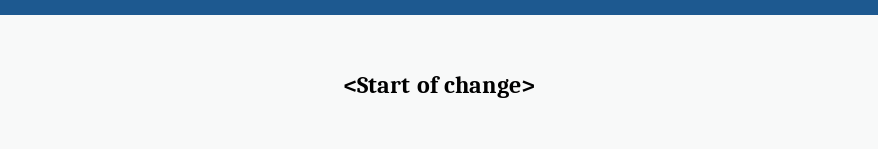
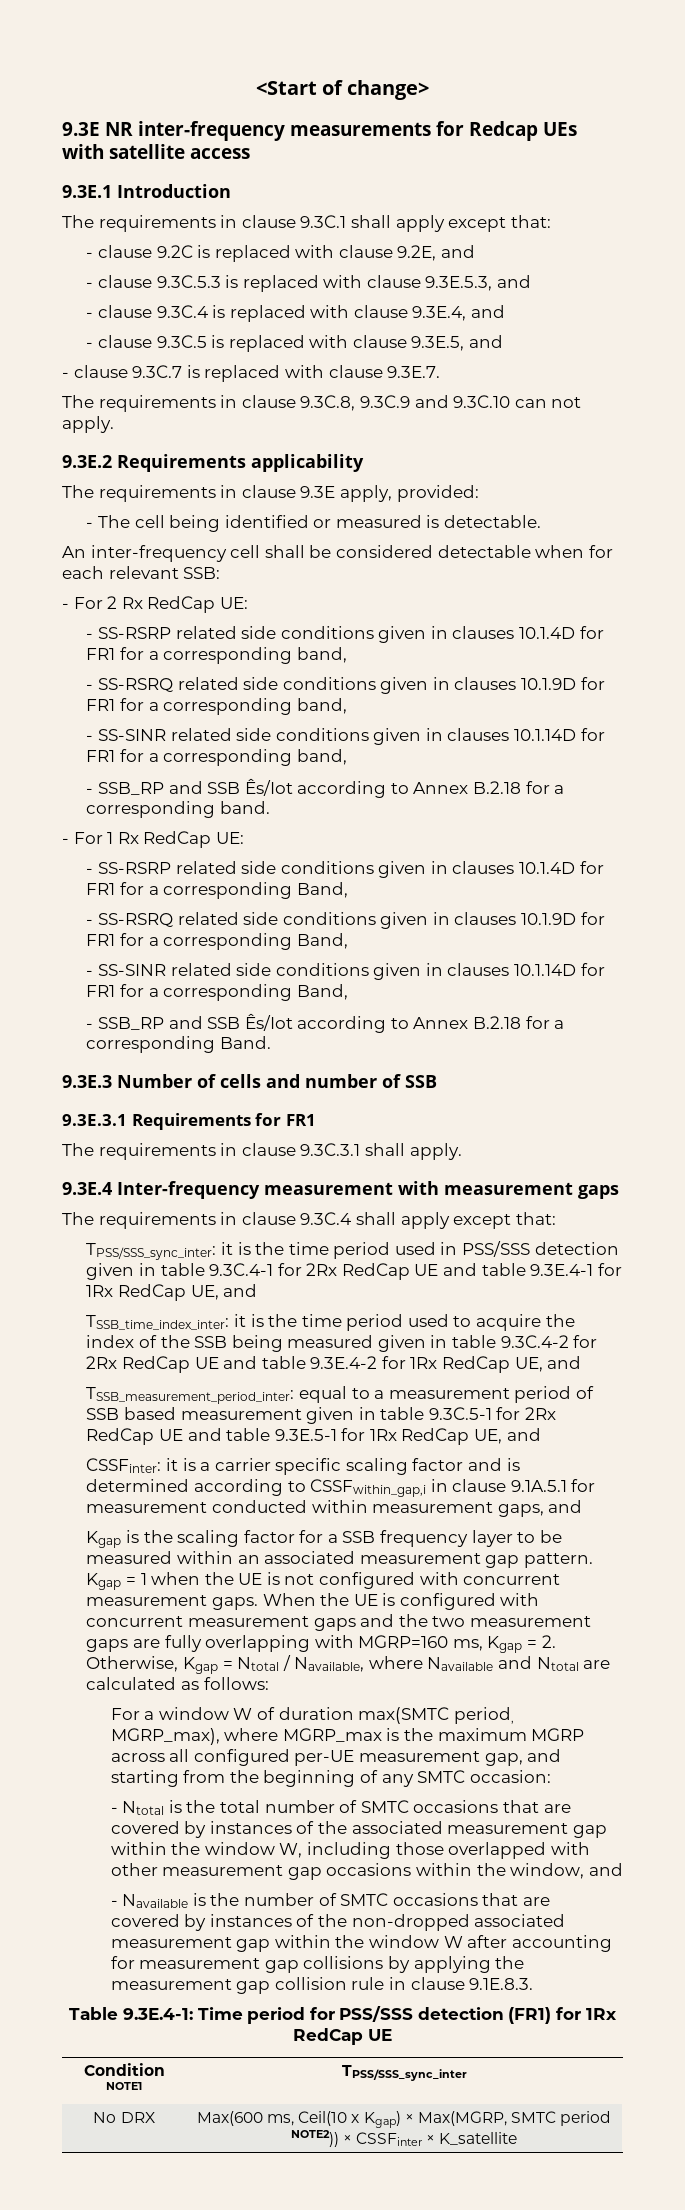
+ 9.3E NR inter-frequency measurements for Redcap UEs with satellite access
+ 9.3E.1 Introduction
+ The requirements in clause 9.3C.1 shall apply except that:
+ - clause 9.2C is replaced with clause 9.2E, and
+ - clause 9.3C.5.3 is replaced with clause 9.3E.5.3, and
+ - clause 9.3C.4 is replaced with clause 9.3E.4, and
+ - clause 9.3C.5 is replaced with clause 9.3E.5, and
+ - clause 9.3C.7 is replaced with clause 9.3E.7.
+ The requirements in clause 9.3C.8, 9.3C.9 and 9.3C.10 can not apply.
+ 9.3E.2 Requirements applicability
+ The requirements in clause 9.3E apply, provided:
+ - The cell being identified or measured is detectable.
+ An inter-frequency cell shall be considered detectable when for each relevant SSB:
+ - For 2 Rx RedCap UE:
+ - SS-RSRP related side conditions given in clauses 10.1.4D for FR1 for a corresponding band,
+ - SS-RSRQ related side conditions given in clauses 10.1.9D for FR1 for a corresponding band,
+ - SS-SINR related side conditions given in clauses 10.1.14D for FR1 for a corresponding band,
+ - SSB_RP and SSB Ês/Iot according to Annex B.2.18 for a corresponding band.
+ - For 1 Rx RedCap UE:
+ - SS-RSRP related side conditions given in clauses 10.1.4D for FR1 for a corresponding Band,
+ - SS-RSRQ related side conditions given in clauses 10.1.9D for FR1 for a corresponding Band,
+ - SS-SINR related side conditions given in clauses 10.1.14D for FR1 for a corresponding Band,
+ - SSB_RP and SSB Ês/Iot according to Annex B.2.18 for a corresponding Band.
+ 9.3E.3 Number of cells and number of SSB
+ 9.3E.3.1 Requirements for FR1
+ The requirements in clause 9.3C.3.1 shall apply.
+ 9.3E.4 Inter-frequency measurement with measurement gaps
+ The requirements in clause 9.3C.4 shall apply except that:
+ TPSS/SSS_sync_inter: it is the time period used in PSS/SSS detection given in table 9.3C.4-1 for 2Rx RedCap UE and table 9.3E.4-1 for 1Rx RedCap UE, and
+ TSSB_time_index_inter: it is the time period used to acquire the index of the SSB being measured given in table 9.3C.4-2 for 2Rx RedCap UE and table 9.3E.4-2 for 1Rx RedCap UE, and
+ TSSB_measurement_period_inter: equal to a measurement period of SSB based measurement given in table 9.3C.5-1 for 2Rx RedCap UE and table 9.3E.5-1 for 1Rx RedCap UE, and
+ CSSFinter: it is a carrier specific scaling factor and is determined according to CSSFwithin_gap,i in clause 9.1A.5.1 for measurement conducted within measurement gaps, and
+ Kgap is the scaling factor for a SSB frequency layer to be measured within an associated measurement gap pattern. Kgap = 1 when the UE is not configured with concurrent measurement gaps. When the UE is configured with concurrent measurement gaps and the two measurement gaps are fully overlapping with MGRP=160 ms, Kgap = 2. Otherwise, Kgap = Ntotal / Navailable, where Navailable and Ntotal are calculated as follows:
+ For a window W of duration max(SMTC period, MGRP_max), where MGRP_max is the maximum MGRP across all configured per-UE measurement gap, and starting from the beginning of any SMTC occasion:
+ - Ntotal is the total number of SMTC occasions that are covered by instances of the associated measurement gap within the window W, including those overlapped with other measurement gap occasions within the window, and
+ - Navailable is the number of SMTC occasions that are covered by instances of the non-dropped associated measurement gap within the window W after accounting for measurement gap collisions by applying the measurement gap collision rule in clause 9.1E.8.3.
+ Table 9.3E.4-1: Time period for PSS/SSS detection (FR1) for 1Rx RedCap UE
+ Condition NOTE1 | TPSS/SSS_sync_inter
+ No DRX | Max(600 ms, Ceil(10 x Kgap) × Max(MGRP, SMTC period NOTE2)) × CSSFinter × K_satellite

